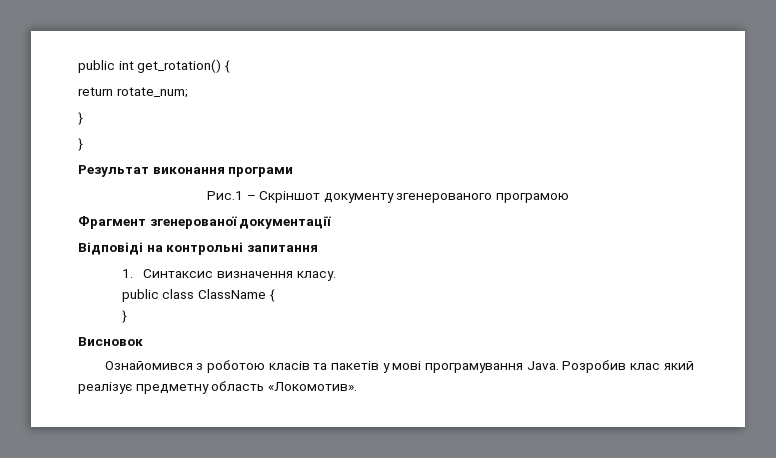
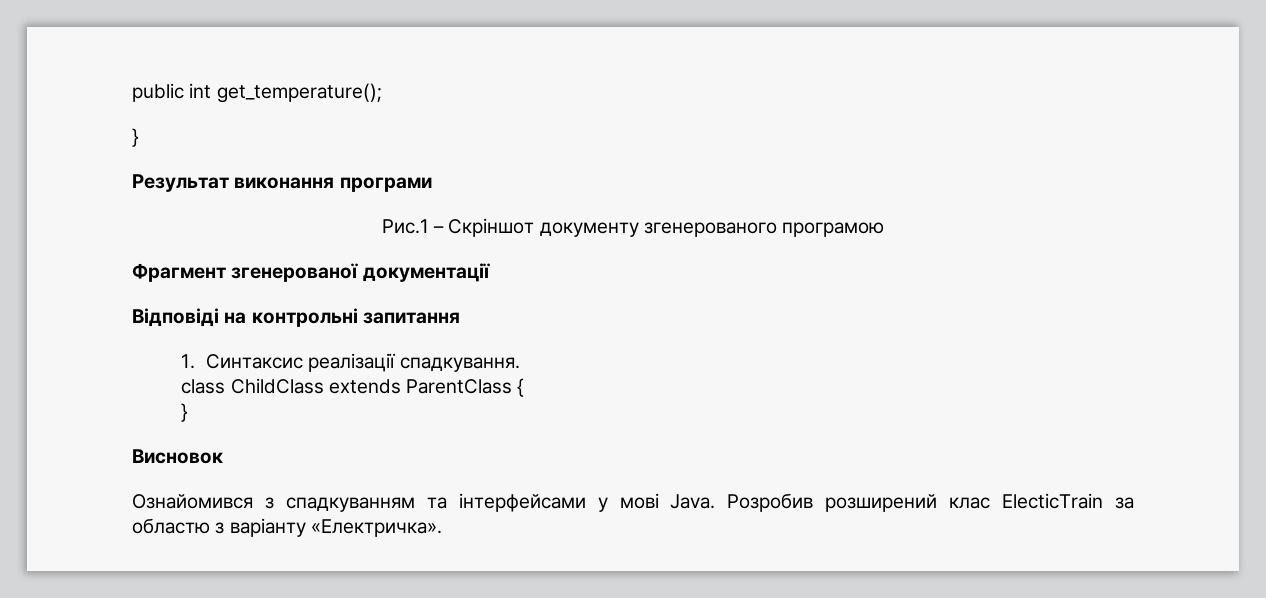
- public int get_rotation() {
- return rotate_num;
- }
+ public int get_temperature();
- 1. Синтаксис визначення класу.
- public class ClassName {
+ 1. Синтаксис реалізації спадкування.
+ class ChildClass extends ParentClass {
- Ознайомився з роботою класів та пакетів у мові програмування Java.
+ Ознайомився з спадкуванням та інтерфейсами у мові Java.
- Розробив клас який реалізує предметну область «Локомотив».
+ Розробив розширений клас ElecticTrain за областю з варіанту «Електричка».

